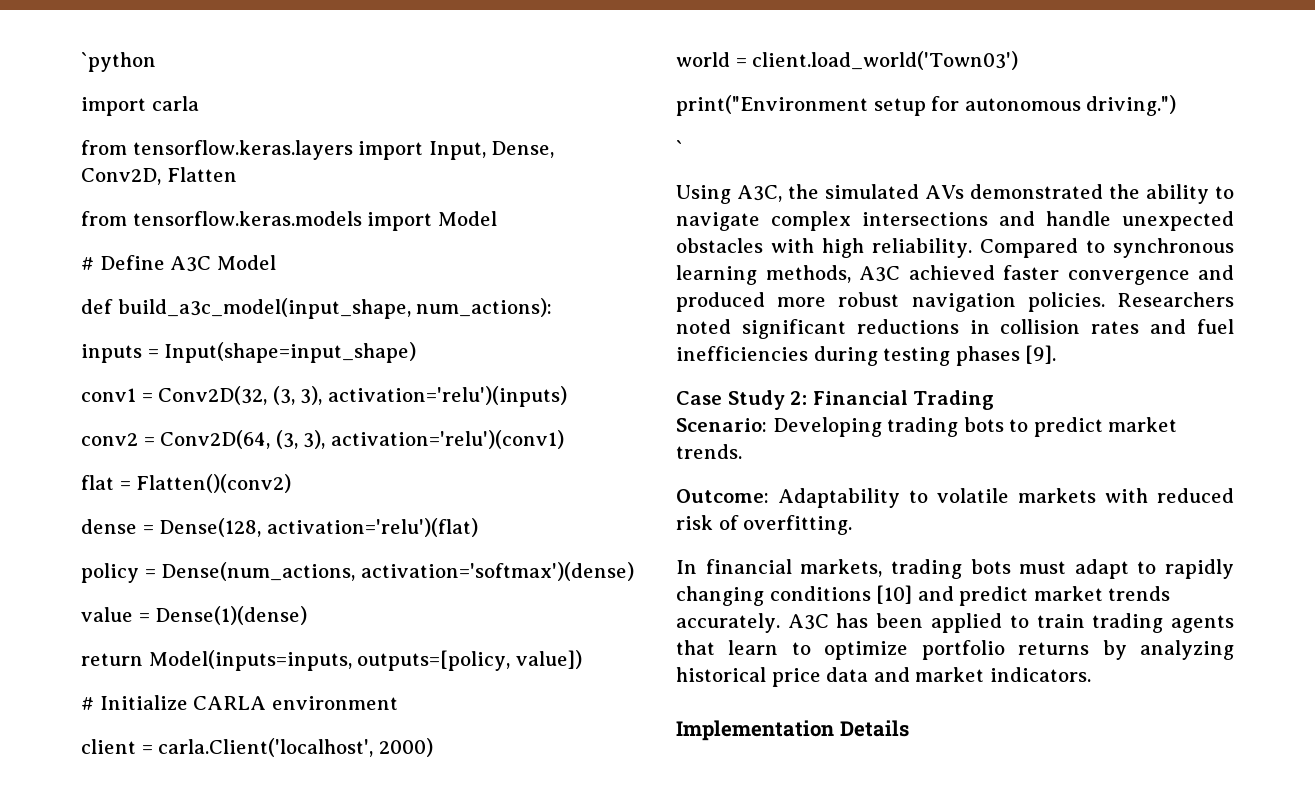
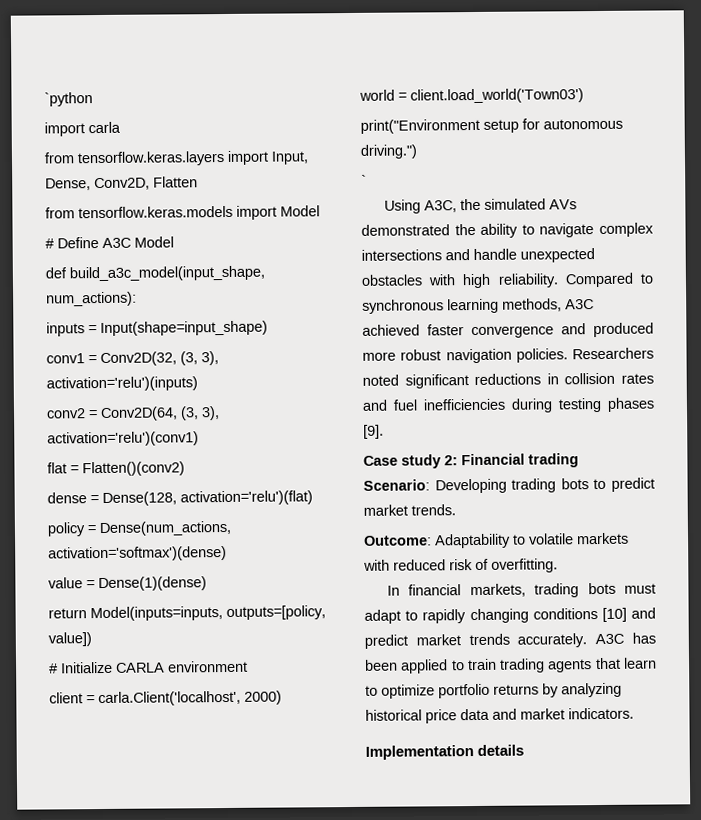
- Case Study 2: Financial Trading
+ Case study 2: Financial trading
- Implementation Details
+ Implementation details

